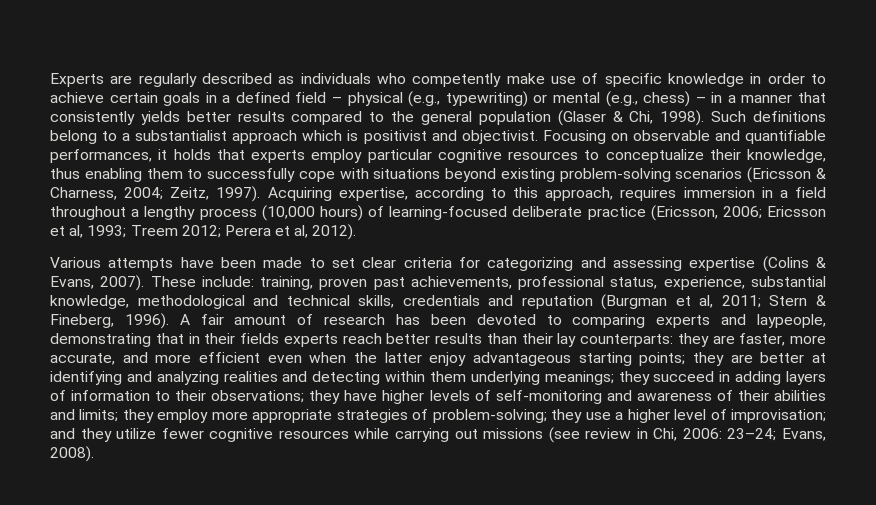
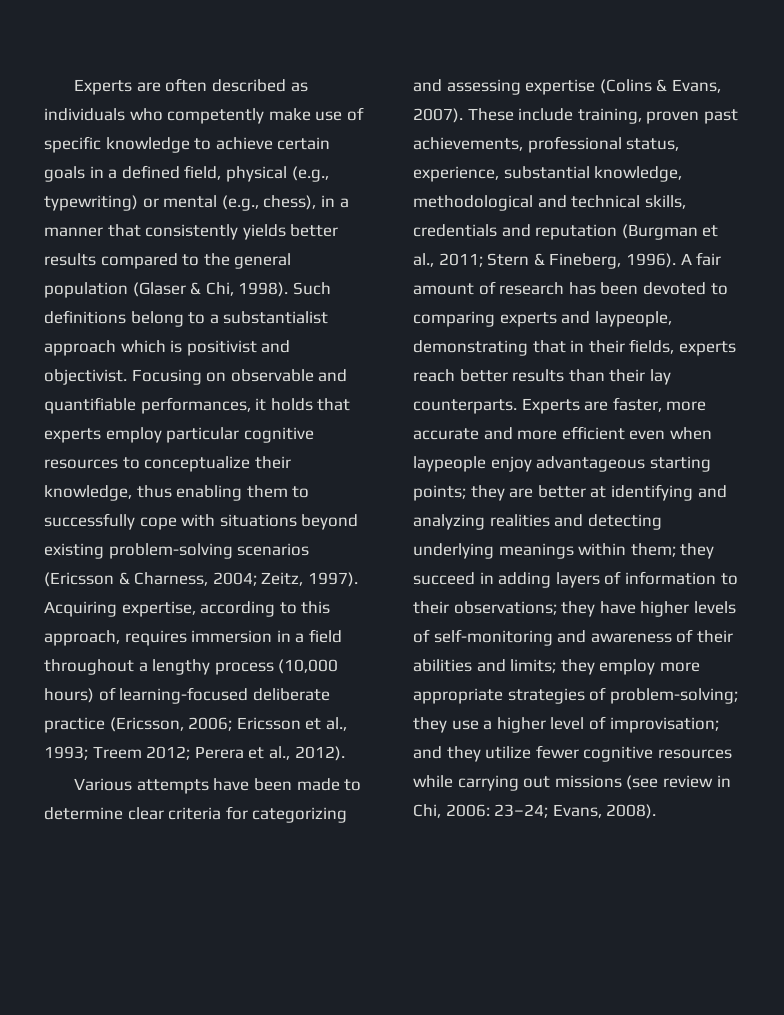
- Experts are regularly described as individuals who competently make use of specific knowledge in order to achieve certain goals in a defined field – physical (e.g., typewriting) or mental (e.g., chess) – in a manner that consistently yields better results compared to the general population (Glaser & Chi, 1998).
+ Experts are often described as individuals who competently make use of specific knowledge to achieve certain goals in a defined field, physical (e.g., typewriting) or mental (e.g., chess), in a manner that consistently yields better results compared to the general population (Glaser & Chi, 1998).
- Acquiring expertise, according to this approach, requires immersion in a field throughout a lengthy process (10,000 hours) of learning-focused deliberate practice (Ericsson, 2006; Ericsson et al, 1993; Treem 2012; Perera et al, 2012).
+ Acquiring expertise, according to this approach, requires immersion in a field throughout a lengthy process (10,000 hours) of learning-focused deliberate practice (Ericsson, 2006; Ericsson et al., 1993; Treem 2012; Perera et al., 2012).
- Various attempts have been made to set clear criteria for categorizing and assessing expertise (Colins & Evans, 2007).
+ Various attempts have been made to determine clear criteria for categorizing and assessing expertise (Colins & Evans, 2007).
- These include: training, proven past achievements, professional status, experience, substantial knowledge, methodological and technical skills, credentials and reputation (Burgman et al, 2011; Stern & Fineberg, 1996).
+ These include training, proven past achievements, professional status, experience, substantial knowledge, methodological and technical skills, credentials and reputation (Burgman et al., 2011; Stern & Fineberg, 1996).
- A fair amount of research has been devoted to comparing experts and laypeople, demonstrating that in their fields experts reach better results than their lay counterparts: they are faster, more accurate, and more efficient even when the latter enjoy advantageous starting points;
+ A fair amount of research has been devoted to comparing experts and laypeople, demonstrating that in their fields, experts reach better results than their lay counterparts. Experts are faster, more accurate and more efficient even when laypeople enjoy advantageous starting points;
- they are better at identifying and analyzing realities and detecting within them underlying meanings;
+ they are better at identifying and analyzing realities and detecting underlying meanings within them;

